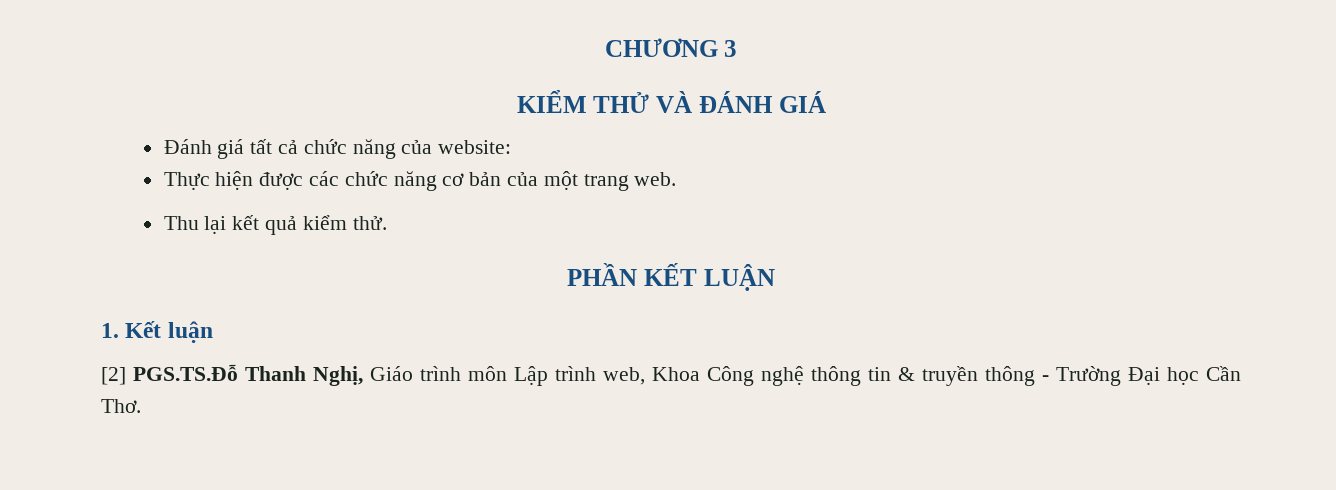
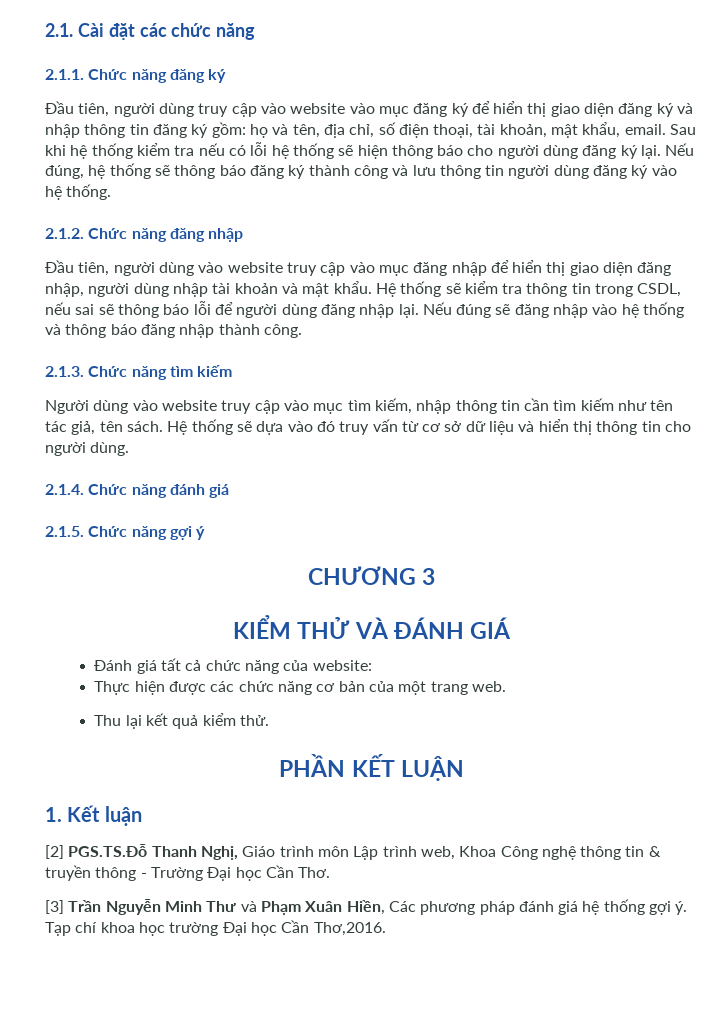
+ 2.1. Cài đặt các chức năng
+ 2.1.1. Chức năng đăng ký
+ Đầu tiên, người dùng truy cập vào website vào mục đăng ký để hiển thị giao diện đăng ký và nhập thông tin đăng ký gồm: họ và tên, địa chỉ, số điện thoại, tài khoản, mật khẩu, email. Sau khi hệ thống kiểm tra nếu có lỗi hệ thống sẽ hiện thông báo cho người dùng đăng ký lại. Nếu đúng, hệ thống sẽ thông báo đăng ký thành công và lưu thông tin người dùng đăng ký vào hệ thống.
+ 2.1.2. Chức năng đăng nhập
+ Đầu tiên, người dùng vào website truy cập vào mục đăng nhập để hiển thị giao diện đăng nhập, người dùng nhập tài khoản và mật khẩu. Hệ thống sẽ kiểm tra thông tin trong CSDL, nếu sai sẽ thông báo lỗi để người dùng đăng nhập lại. Nếu đúng sẽ đăng nhập vào hệ thống và thông báo đăng nhập thành công.
+ 2.1.3. Chức năng tìm kiếm
+ Người dùng vào website truy cập vào mục tìm kiếm, nhập thông tin cần tìm kiếm như tên tác giả, tên sách. Hệ thống sẽ dựa vào đó truy vấn từ cơ sở dữ liệu và hiển thị thông tin cho người dùng.
+ 2.1.4. Chức năng đánh giá
+ 2.1.5. Chức năng gợi ý
+ [3] Trần Nguyễn Minh Thư và Phạm Xuân Hiền, Các phương pháp đánh giá hệ thống gợi ý. Tạp chí khoa học trường Đại học Cần Thơ,2016.

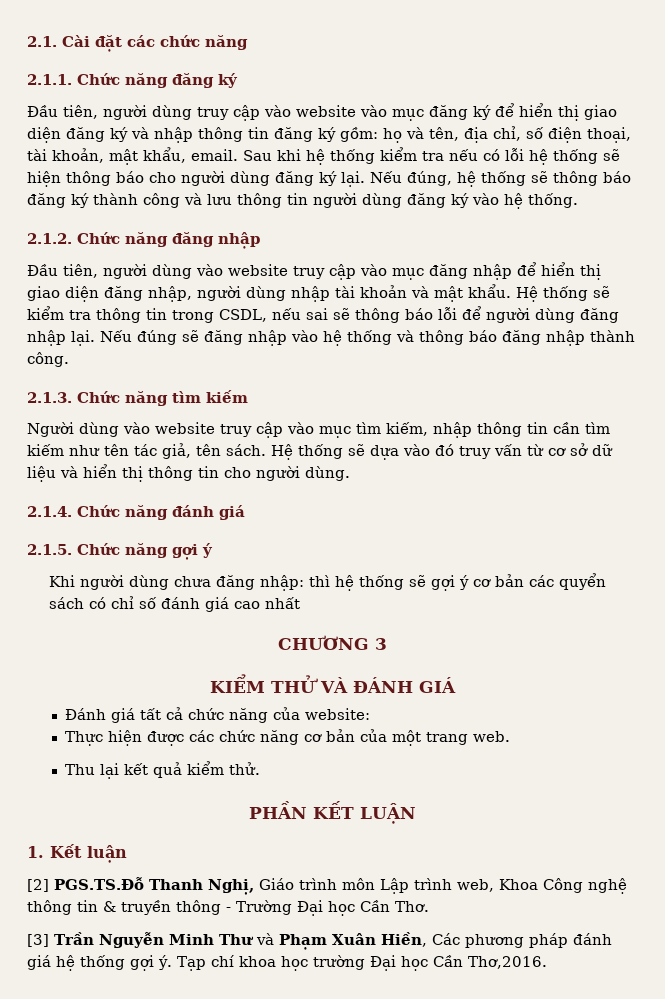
+ Khi người dùng chưa đăng nhập: thì hệ thống sẽ gợi ý cơ bản các quyển sách có chỉ số đánh giá cao nhất

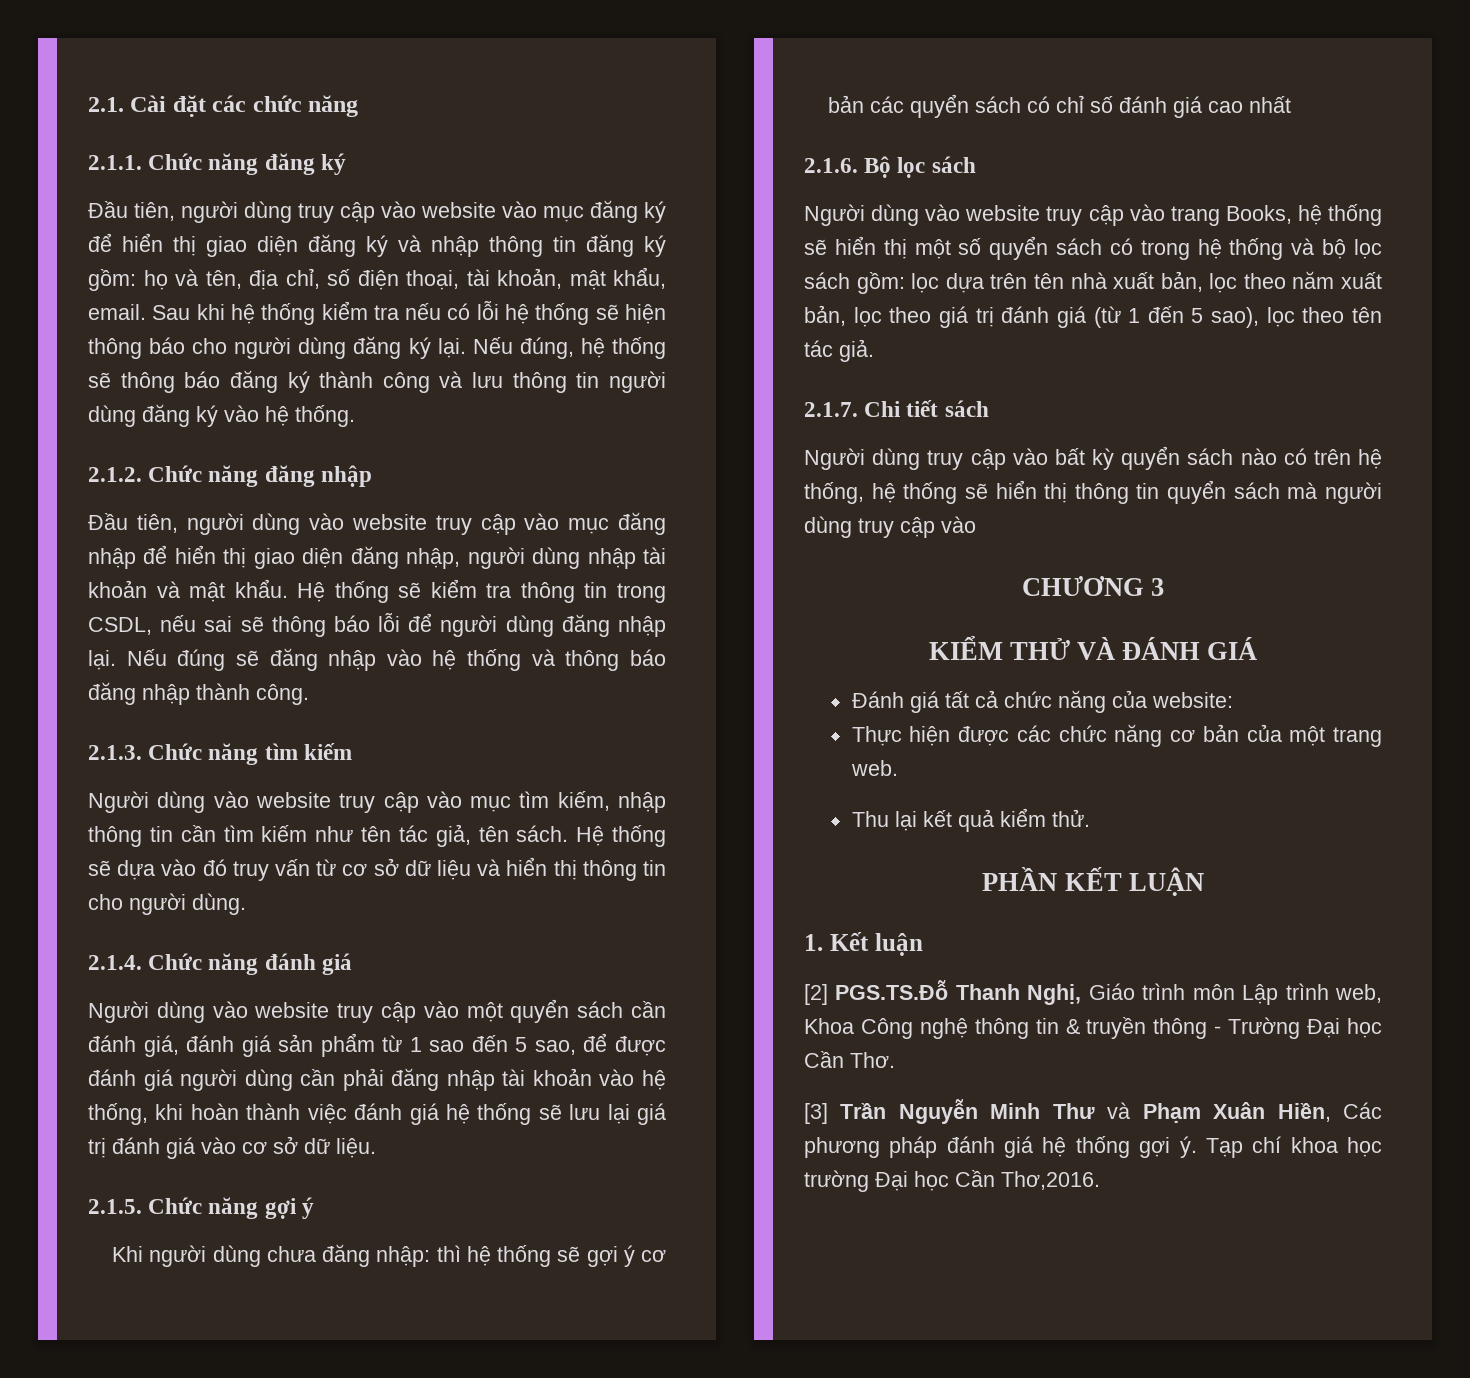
+ Người dùng vào website truy cập vào một quyển sách cần đánh giá, đánh giá sản phẩm từ 1 sao đến 5 sao, để được đánh giá người dùng cần phải đăng nhập tài khoản vào hệ thống, khi hoàn thành việc đánh giá hệ thống sẽ lưu lại giá trị đánh giá vào cơ sở dữ liệu.
+ 2.1.6. Bộ lọc sách
+ Người dùng vào website truy cập vào trang Books, hệ thống sẽ hiển thị một số quyển sách có trong hệ thống và bộ lọc sách gồm: lọc dựa trên tên nhà xuất bản, lọc theo năm xuất bản, lọc theo giá trị đánh giá (từ 1 đến 5 sao), lọc theo tên tác giả.
+ 2.1.7. Chi tiết sách
+ Người dùng truy cập vào bất kỳ quyển sách nào có trên hệ thống, hệ thống sẽ hiển thị thông tin quyển sách mà người dùng truy cập vào

